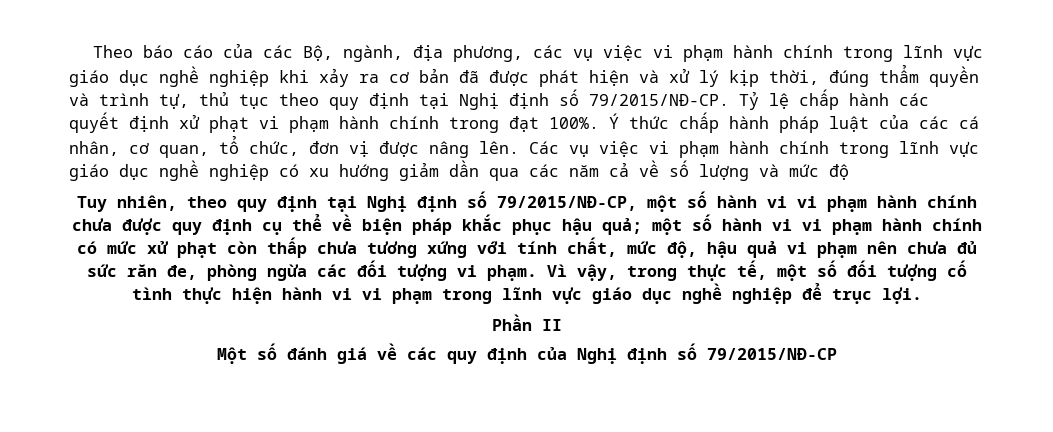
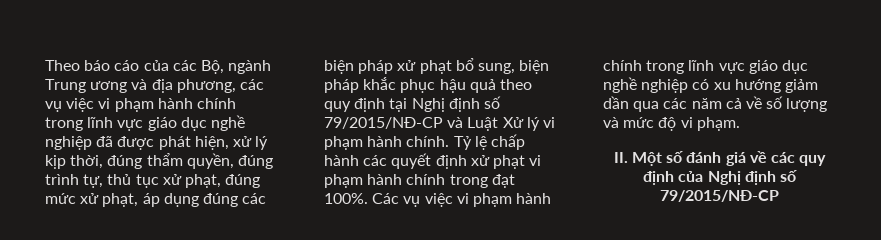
- Theo báo cáo của các Bộ, ngành, địa phương, các vụ việc vi phạm hành chính trong lĩnh vực giáo dục nghề nghiệp khi xảy ra cơ bản đã được phát hiện và xử lý kịp thời, đúng thẩm quyền và trình tự, thủ tục theo quy định tại Nghị định số 79/2015/NĐ-CP.
+ Theo báo cáo của các Bộ, ngành Trung ương và địa phương, các vụ việc vi phạm hành chính trong lĩnh vực giáo dục nghề nghiệp đã được phát hiện, xử lý kịp thời, đúng thẩm quyền, đúng trình tự, thủ tục xử phạt, đúng mức xử phạt, áp dụng đúng các biện pháp xử phạt bổ sung, biện pháp khắc phục hậu quả theo quy định tại Nghị định số 79/2015/NĐ-CP và Luật Xử lý vi phạm hành chính.
- Ý thức chấp hành pháp luật của các cá nhân, cơ quan, tổ chức, đơn vị được nâng lên.
- Các vụ việc vi phạm hành chính trong lĩnh vực giáo dục nghề nghiệp có xu hướng giảm dần qua các năm cả về số lượng và mức độ
- Tuy nhiên, theo quy định tại Nghị định số 79/2015/NĐ-CP, một số hành vi vi phạm hành chính chưa được quy định cụ thể về biện pháp khắc phục hậu quả; một số hành vi vi phạm hành chính có mức xử phạt còn thấp chưa tương xứng với tính chất, mức độ, hậu quả vi phạm nên chưa đủ sức răn đe, phòng ngừa các đối tượng vi phạm. Vì vậy, trong thực tế, một số đối tượng cố tình thực hiện hành vi vi phạm trong lĩnh vực giáo dục nghề nghiệp để trục lợi.
- Phần II
- Một số đánh giá về các quy định của Nghị định số 79/2015/NĐ-CP
+ Các vụ việc vi phạm hành chính trong lĩnh vực giáo dục nghề nghiệp có xu hướng giảm dần qua các năm cả về số lượng và mức độ vi phạm.
+ II. Một số đánh giá về các quy định của Nghị định số 79/2015/NĐ-CP

